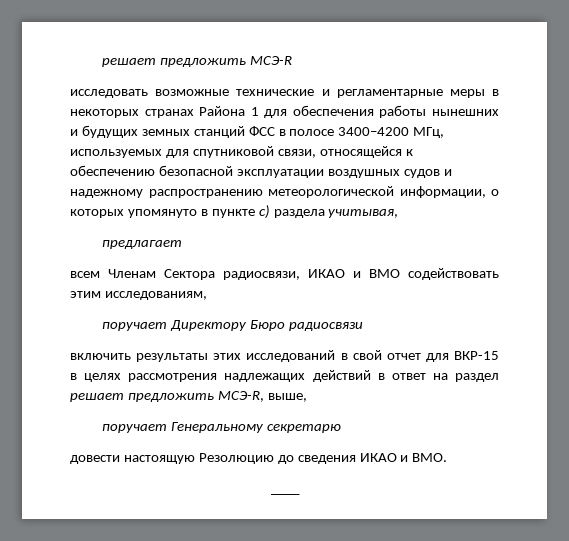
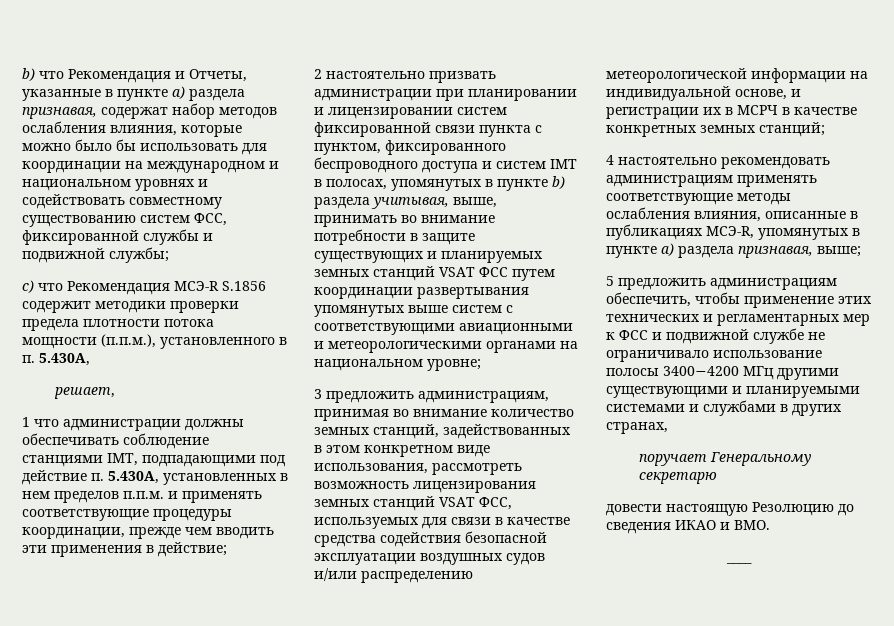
- решает предложить МСЭ-R
- исследовать возможные технические и регламентарные меры в некоторых странах Района 1 для обеспечения работы нынешних и будущих земных станций ФСС в полосе 3400–4200 МГц, используемых для спутниковой связи, относящейся к обеспечению безопасной эксплуатации воздушных судов и надежному распространению метеорологической информации, о которых упомянуто в пункте c) раздела учитывая,
- предлагает
- всем Членам Сектора радиосвязи, ИКАО и ВМО содействовать этим исследованиям,
- поручает Директору Бюро радиосвязи
- включить результаты этих исследований в свой отчет для ВКР-15 в целях рассмотрения надлежащих действий в ответ на раздел решает предложить МСЭ-R, выше,
+ b) что Рекомендация и Отчеты, указанные в пункте a) раздела признавая, содержат набор методов ослабления влияния, которые можно было бы использовать для координации на международном и национальном уровнях и содействовать совместному существованию систем ФСС, фиксированной службы и подвижной службы;
+ с) что Рекомендация МСЭ-R S.1856 содержит методики проверки предела плотности потока мощности (п.п.м.), установленного в п. 5.430А,
+ решает,
+ 1 что администрации должны обеспечивать соблюдение станциями IMT, подпадающими под действие п. 5.430А, установленных в нем пределов п.п.м. и применять соответствующие процедуры координации, прежде чем вводить эти применения в действие;
+ 2 настоятельно призвать администрации при планировании и лицензировании систем фиксированной связи пункта с пунктом, фиксированного беспроводного доступа и систем IMT в полосах, упомянутых в пункте b) раздела учитывая, выше, принимать во внимание потребности в защите существующих и планируемых земных станций VSAT ФСС путем координации развертывания упомянутых выше систем с соответствующими авиационными и метеорологическими органами на национальном уровне;
+ 3 предложить администрациям, принимая во внимание количество земных станций, задействованных в этом конкретном виде использования, рассмотреть возможность лицензирования земных станций VSAT ФСС, используемых для связи в качестве средства содействия безопасной эксплуатации воздушных судов и/или распределению метеорологической информации на индивидуальной основе, и регистрации их в МСРЧ в качестве конкретных земных станций;
+ 4 настоятельно рекомендовать администрациям применять соответствующие методы ослабления влияния, описанные в публикациях МСЭ-R, упомянутых в пункте a) раздела признавая, выше;
+ 5 предложить администрациям обеспечить, чтобы применение этих технических и регламентарных мер к ФСС и подвижной службе не ограничивало использование полосы 3400−4200 МГц другими существующими и планируемыми системами и службами в других странах,

